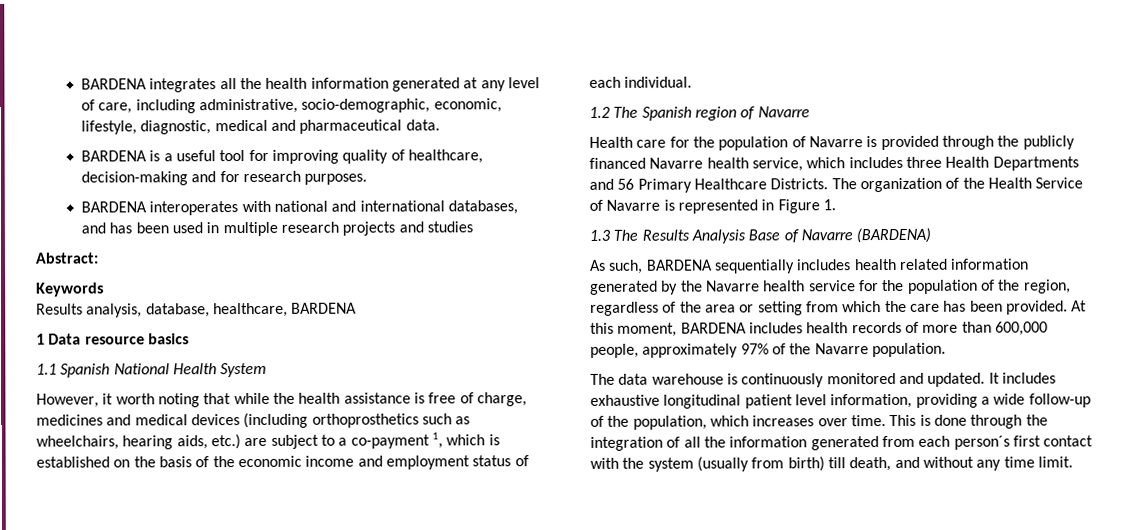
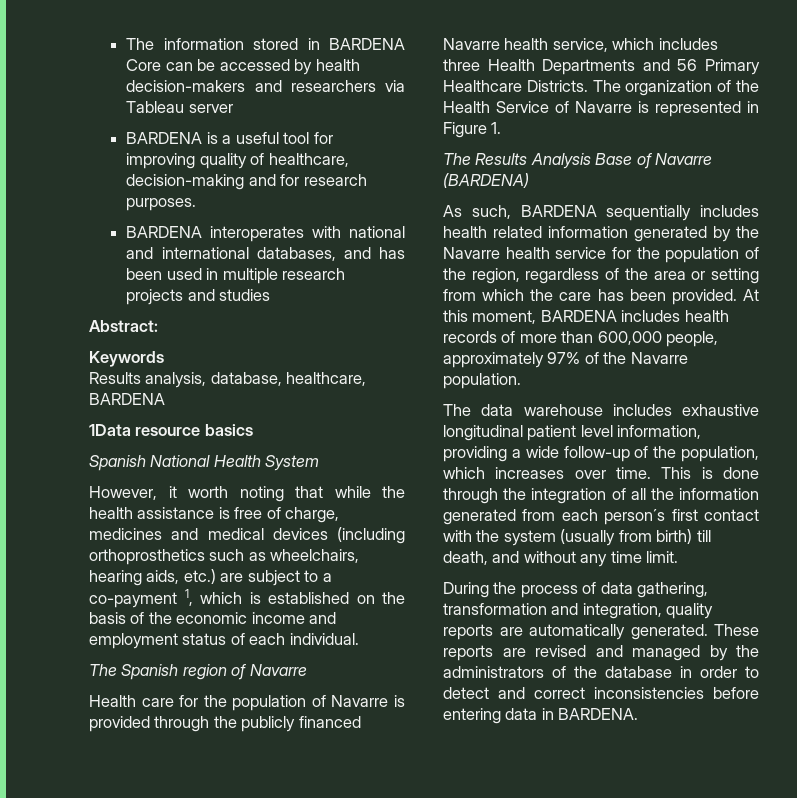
- BARDENA integrates all the health information generated at any level of care, including administrative, socio-demographic, economic, lifestyle, diagnostic, medical and pharmaceutical data.
+ The information stored in BARDENA Core can be accessed by health decision-makers and researchers via Tableau server
- 1 Data resource basics
+ 1Data resource basics
- 1.1 Spanish National Health System
+ Spanish National Health System
- 1.2 The Spanish region of Navarre
+ The Spanish region of Navarre
- 1.3 The Results Analysis Base of Navarre (BARDENA)
+ The Results Analysis Base of Navarre (BARDENA)
- The data warehouse is continuously monitored and updated. It includes exhaustive longitudinal patient level information, providing a wide follow-up of the population, which increases over time.
+ The data warehouse includes exhaustive longitudinal patient level information, providing a wide follow-up of the population, which increases over time.
+ During the process of data gathering, transformation and integration, quality reports are automatically generated. These reports are revised and managed by the administrators of the database in order to detect and correct inconsistencies before entering data in BARDENA.

